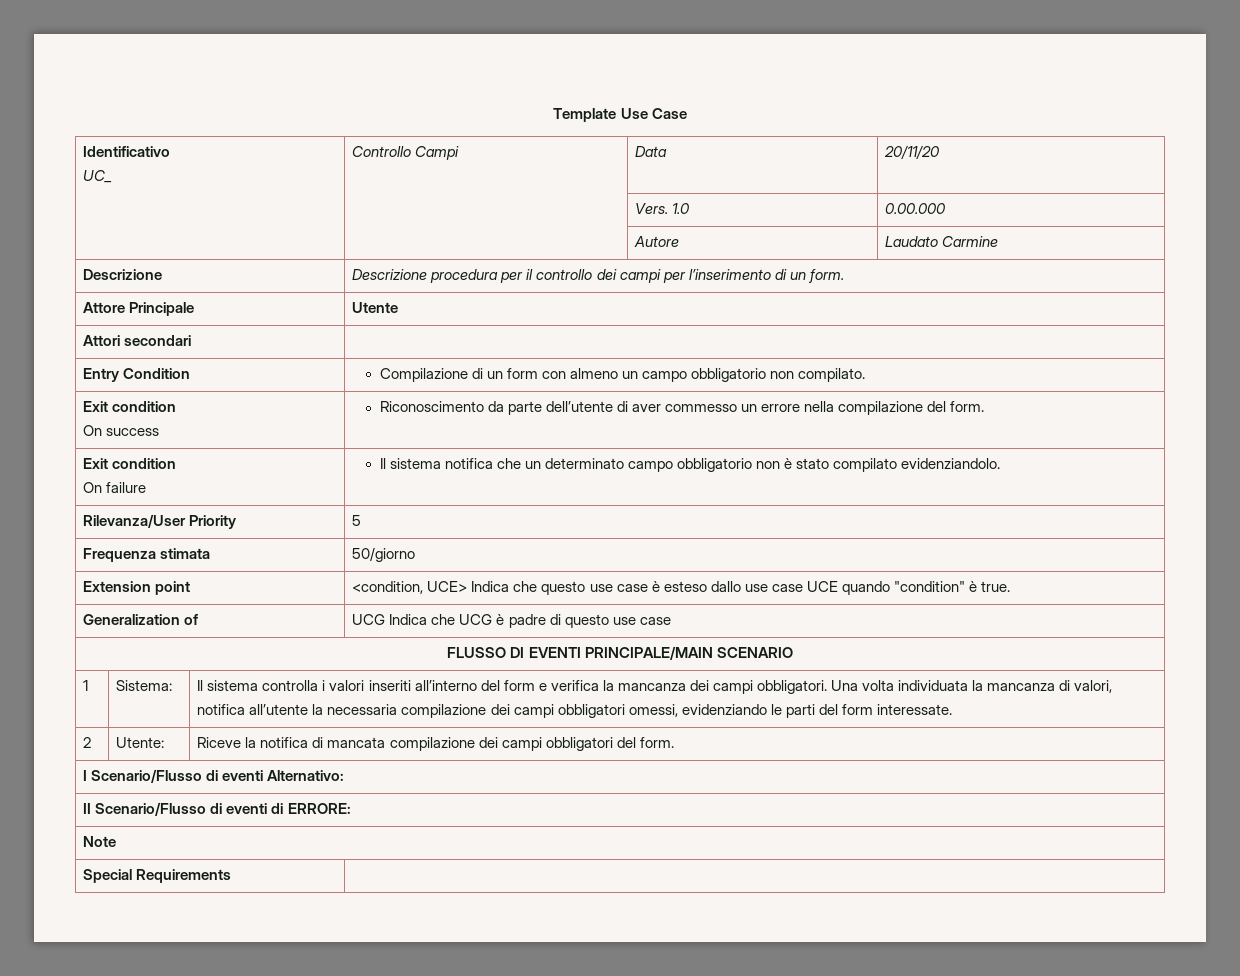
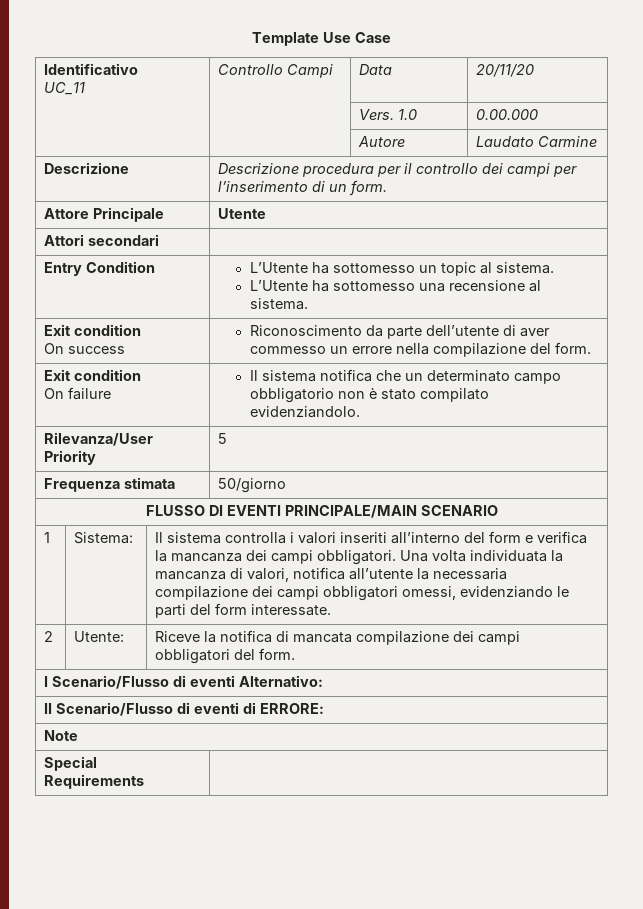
  Identificativo
- UC_ | Controllo Campi | Data | 20/11/20
+ UC_11 | Controllo Campi | Data | 20/11/20
- Entry Condition | Compilazione di un form con almeno un campo obbligatorio non compilato.
+ Entry Condition | L’Utente ha sottomesso un topic al sistema.
+ L’Utente ha sottomesso una recensione al sistema.
- Extension point | <condition, UCE> Indica che questo use case è esteso dallo use case UCE quando "condition" è true.
- Generalization of | UCG Indica che UCG è padre di questo use case

